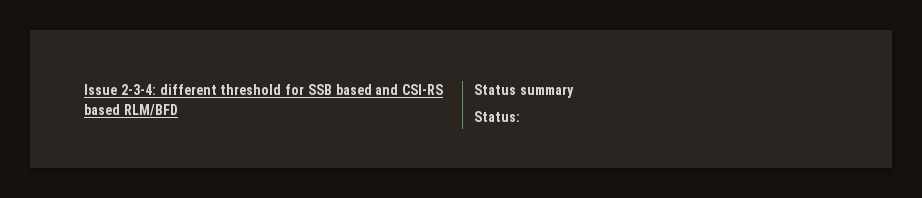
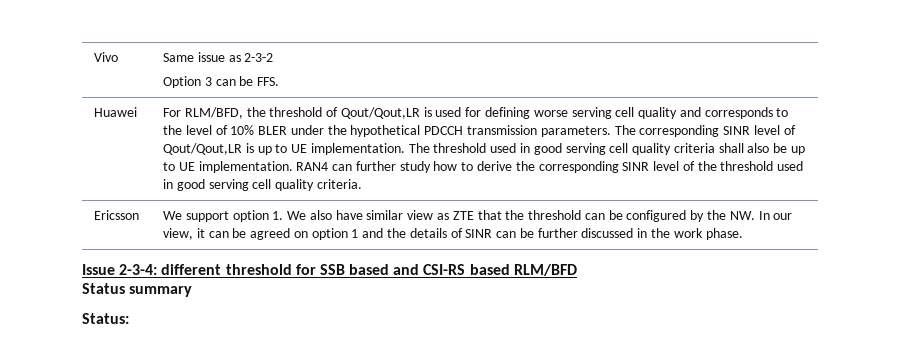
+ Vivo | Same issue as 2-3-2
+ Option 3 can be FFS.
+ Huawei | For RLM/BFD, the threshold of Qout/Qout,LR is used for defining worse serving cell quality and corresponds to the level of 10% BLER under the hypothetical PDCCH transmission parameters. The corresponding SINR level of Qout/Qout,LR is up to UE implementation. The threshold used in good serving cell quality criteria shall also be up to UE implementation. RAN4 can further study how to derive the corresponding SINR level of the threshold used in good serving cell quality criteria.
+ Ericsson | We support option 1. We also have similar view as ZTE that the threshold can be configured by the NW. In our view, it can be agreed on option 1 and the details of SINR can be further discussed in the work phase.

